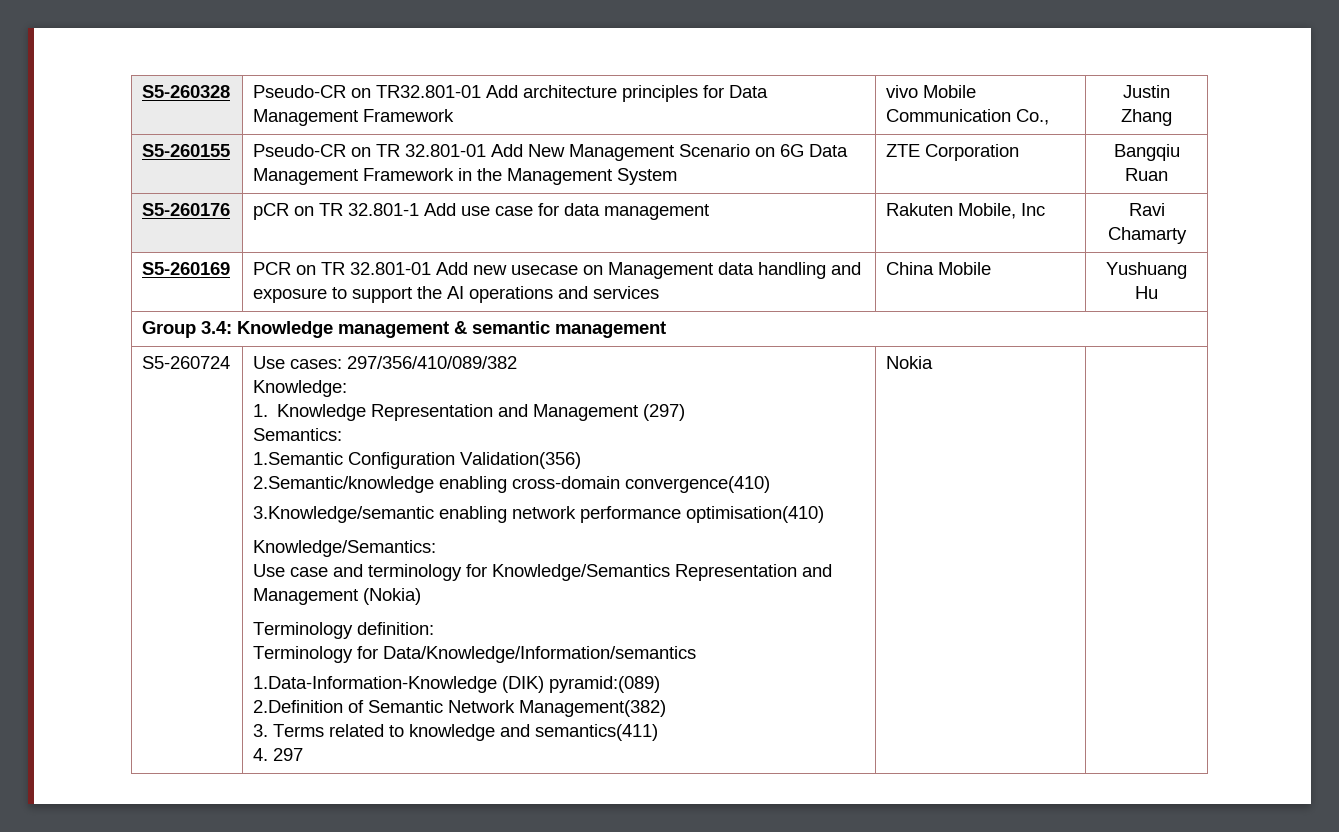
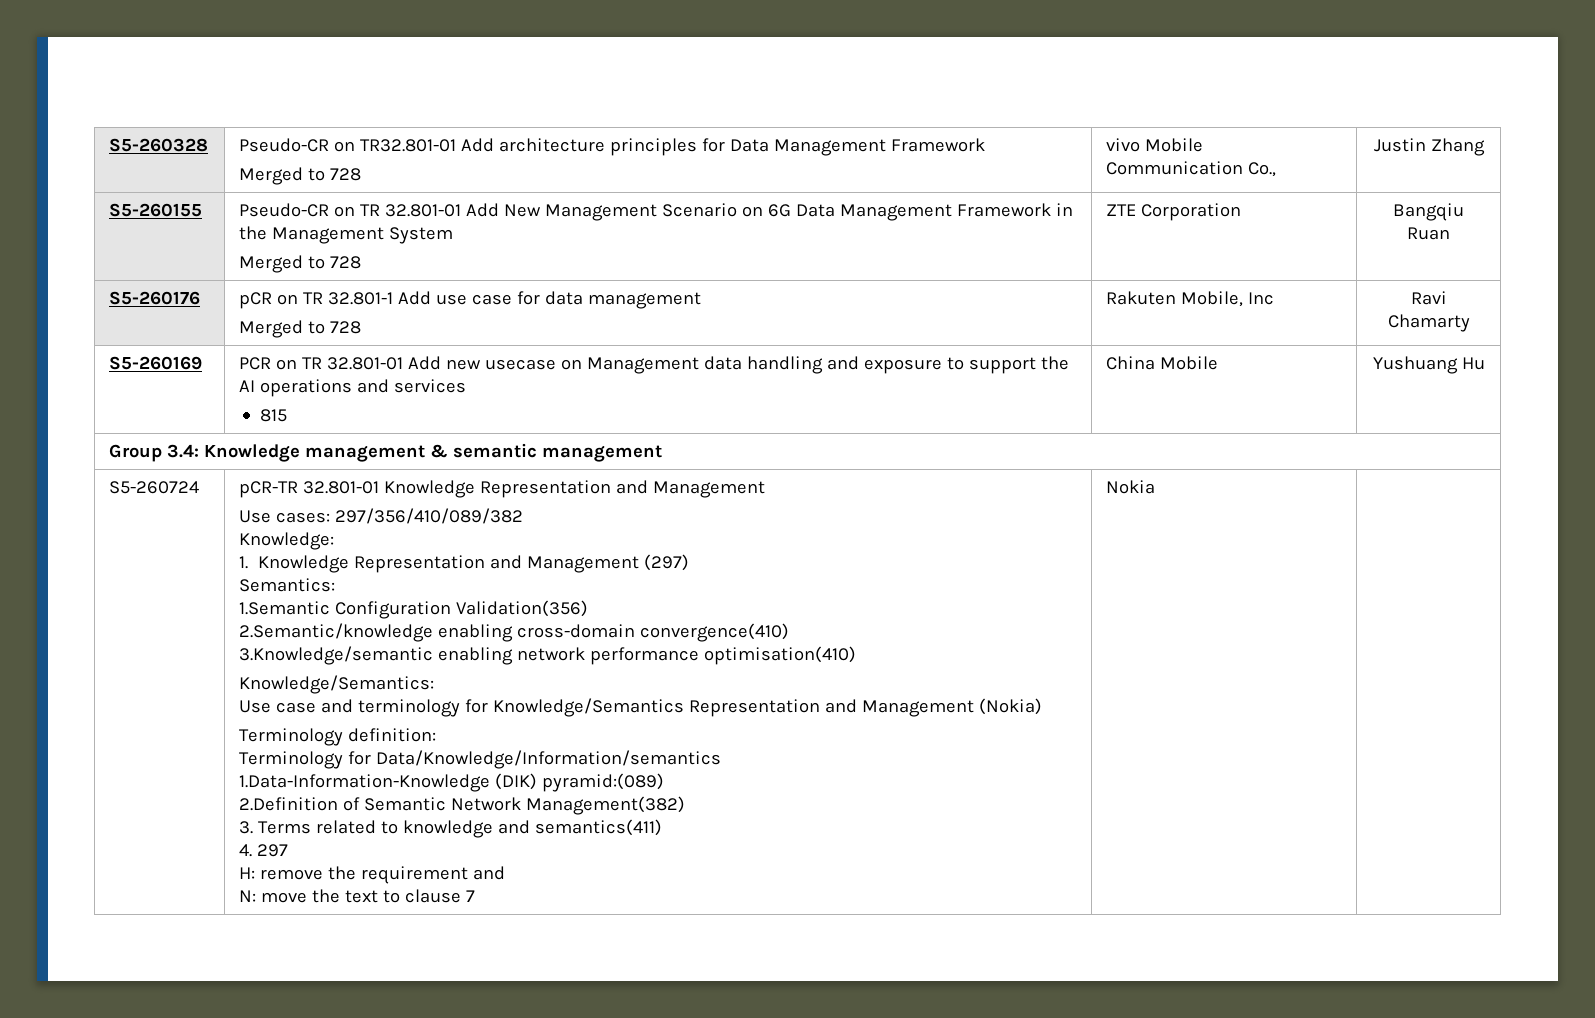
- S5-260328 | Pseudo-CR on TR32.801-01 Add architecture principles for Data Management Framework | vivo Mobile Communication Co., | Justin Zhang
+ S5-260328 | Pseudo-CR on TR32.801-01 Add architecture principles for Data Management Framework
+ Merged to 728 | vivo Mobile Communication Co., | Justin Zhang
- S5-260155 | Pseudo-CR on TR 32.801-01 Add New Management Scenario on 6G Data Management Framework in the Management System | ZTE Corporation | Bangqiu Ruan
+ S5-260155 | Pseudo-CR on TR 32.801-01 Add New Management Scenario on 6G Data Management Framework in the Management System
+ Merged to 728 | ZTE Corporation | Bangqiu Ruan
- S5-260176 | pCR on TR 32.801-1 Add use case for data management | Rakuten Mobile, Inc | Ravi Chamarty
+ S5-260176 | pCR on TR 32.801-1 Add use case for data management
+ Merged to 728 | Rakuten Mobile, Inc | Ravi Chamarty
- S5-260169 | PCR on TR 32.801-01 Add new usecase on Management data handling and exposure to support the AI operations and services | China Mobile | Yushuang Hu
+ S5-260169 | PCR on TR 32.801-01 Add new usecase on Management data handling and exposure to support the AI operations and services
+ 815 | China Mobile | Yushuang Hu
+ pCR-TR 32.801-01 Knowledge Representation and Management
+ H: remove the requirement and
+ N: move the text to clause 7

